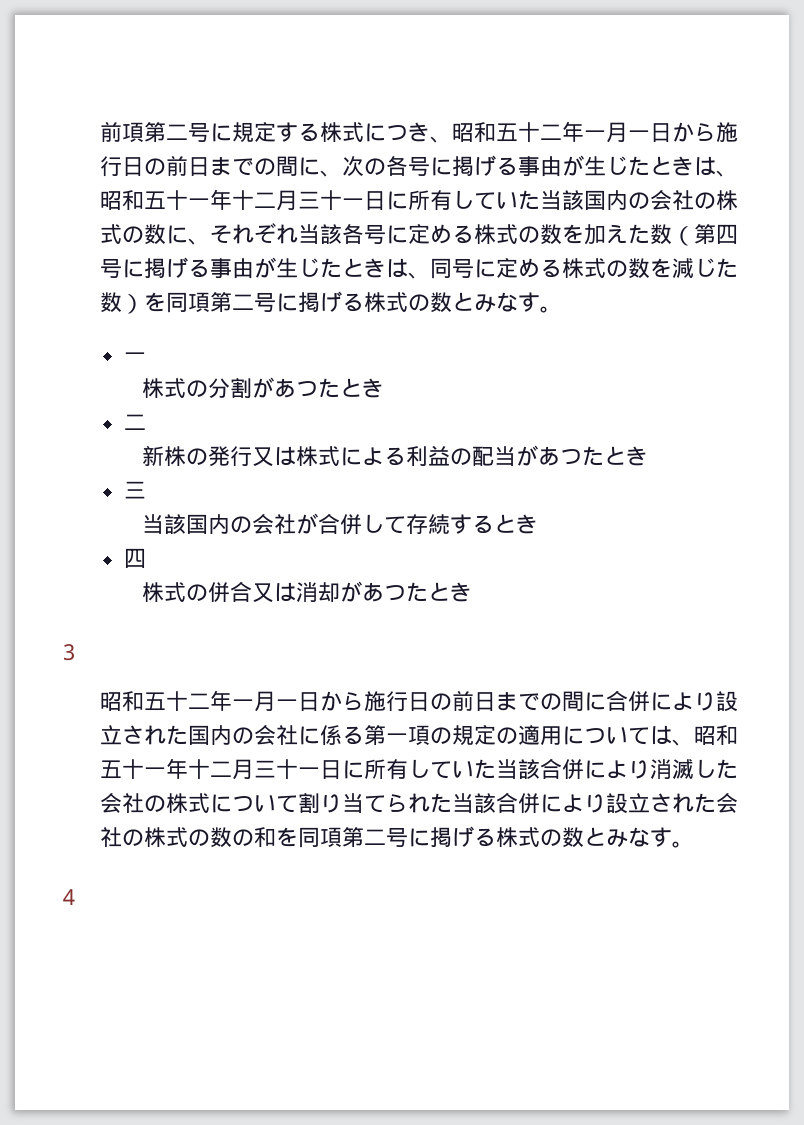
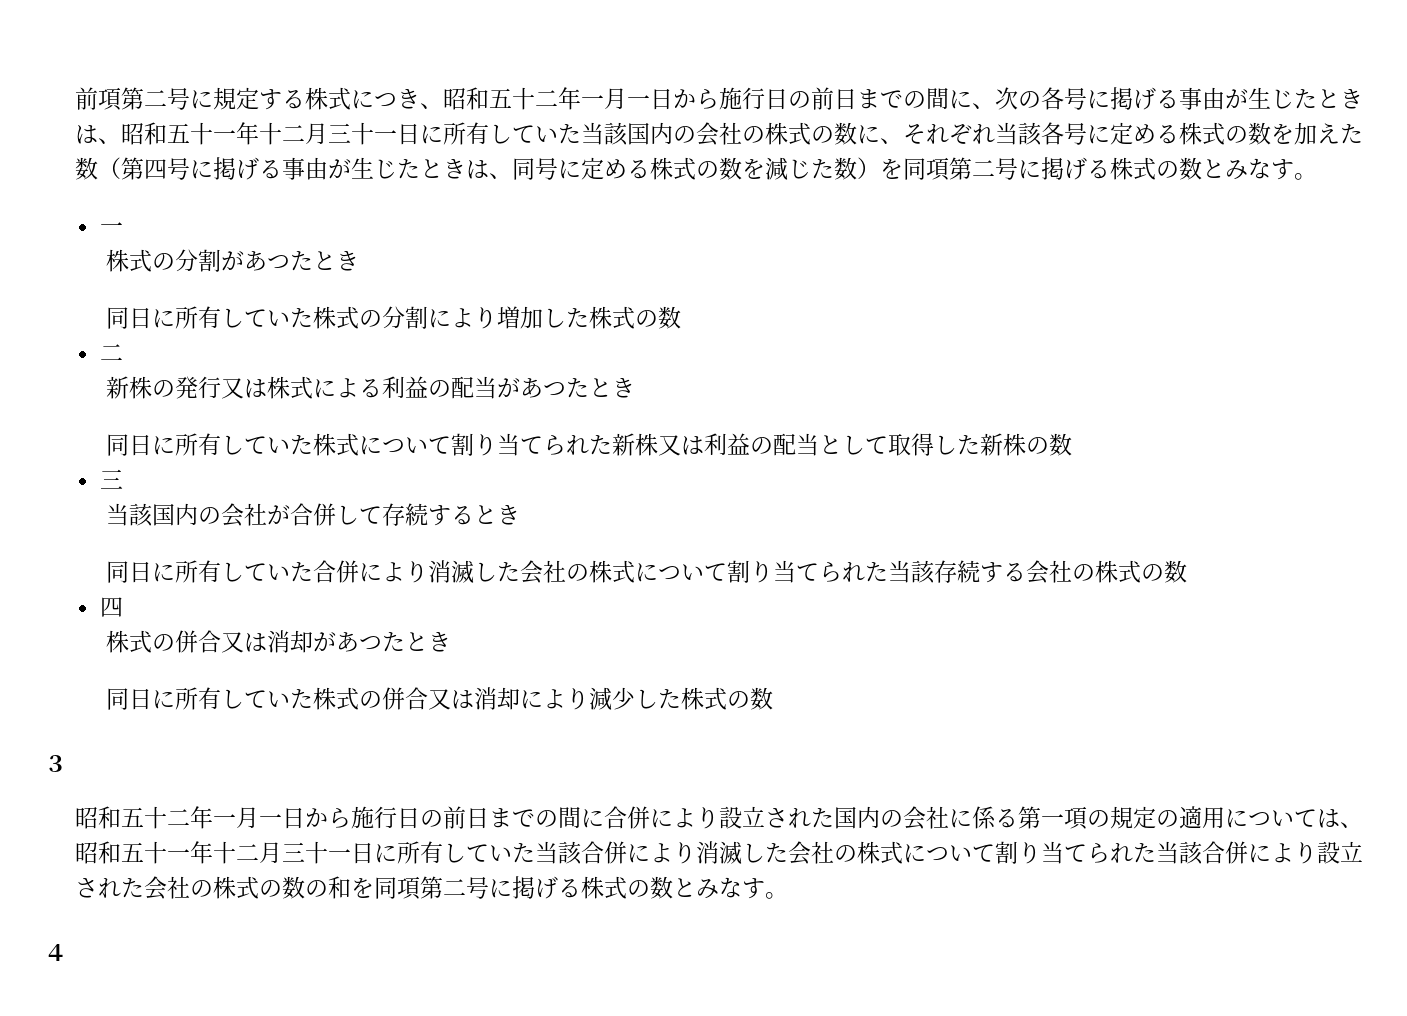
+ 同日に所有していた株式の分割により増加した株式の数
+ 同日に所有していた株式について割り当てられた新株又は利益の配当として取得した新株の数
+ 同日に所有していた合併により消滅した会社の株式について割り当てられた当該存続する会社の株式の数
+ 同日に所有していた株式の併合又は消却により減少した株式の数

